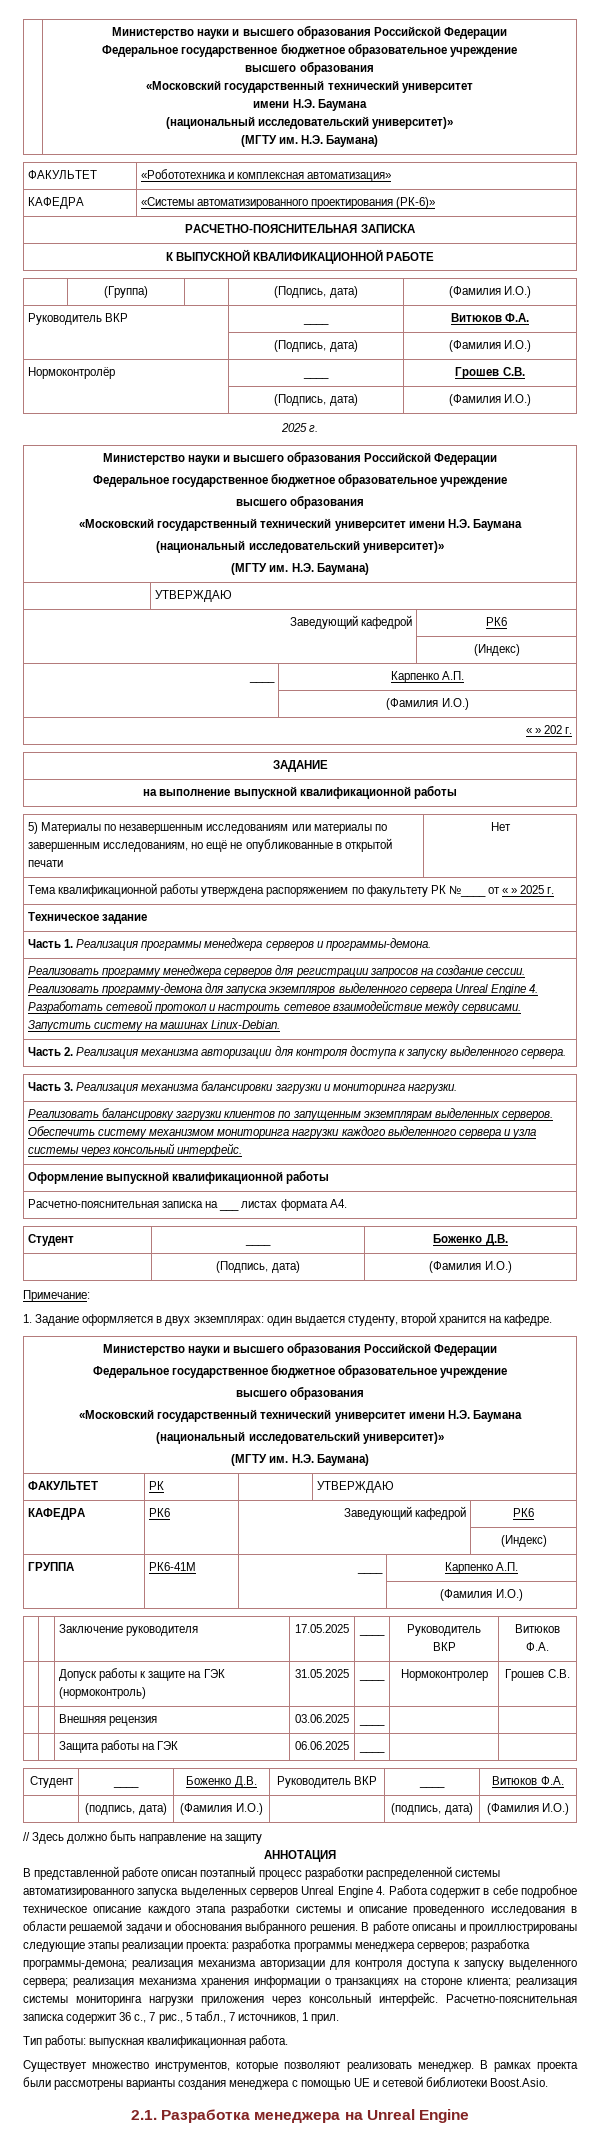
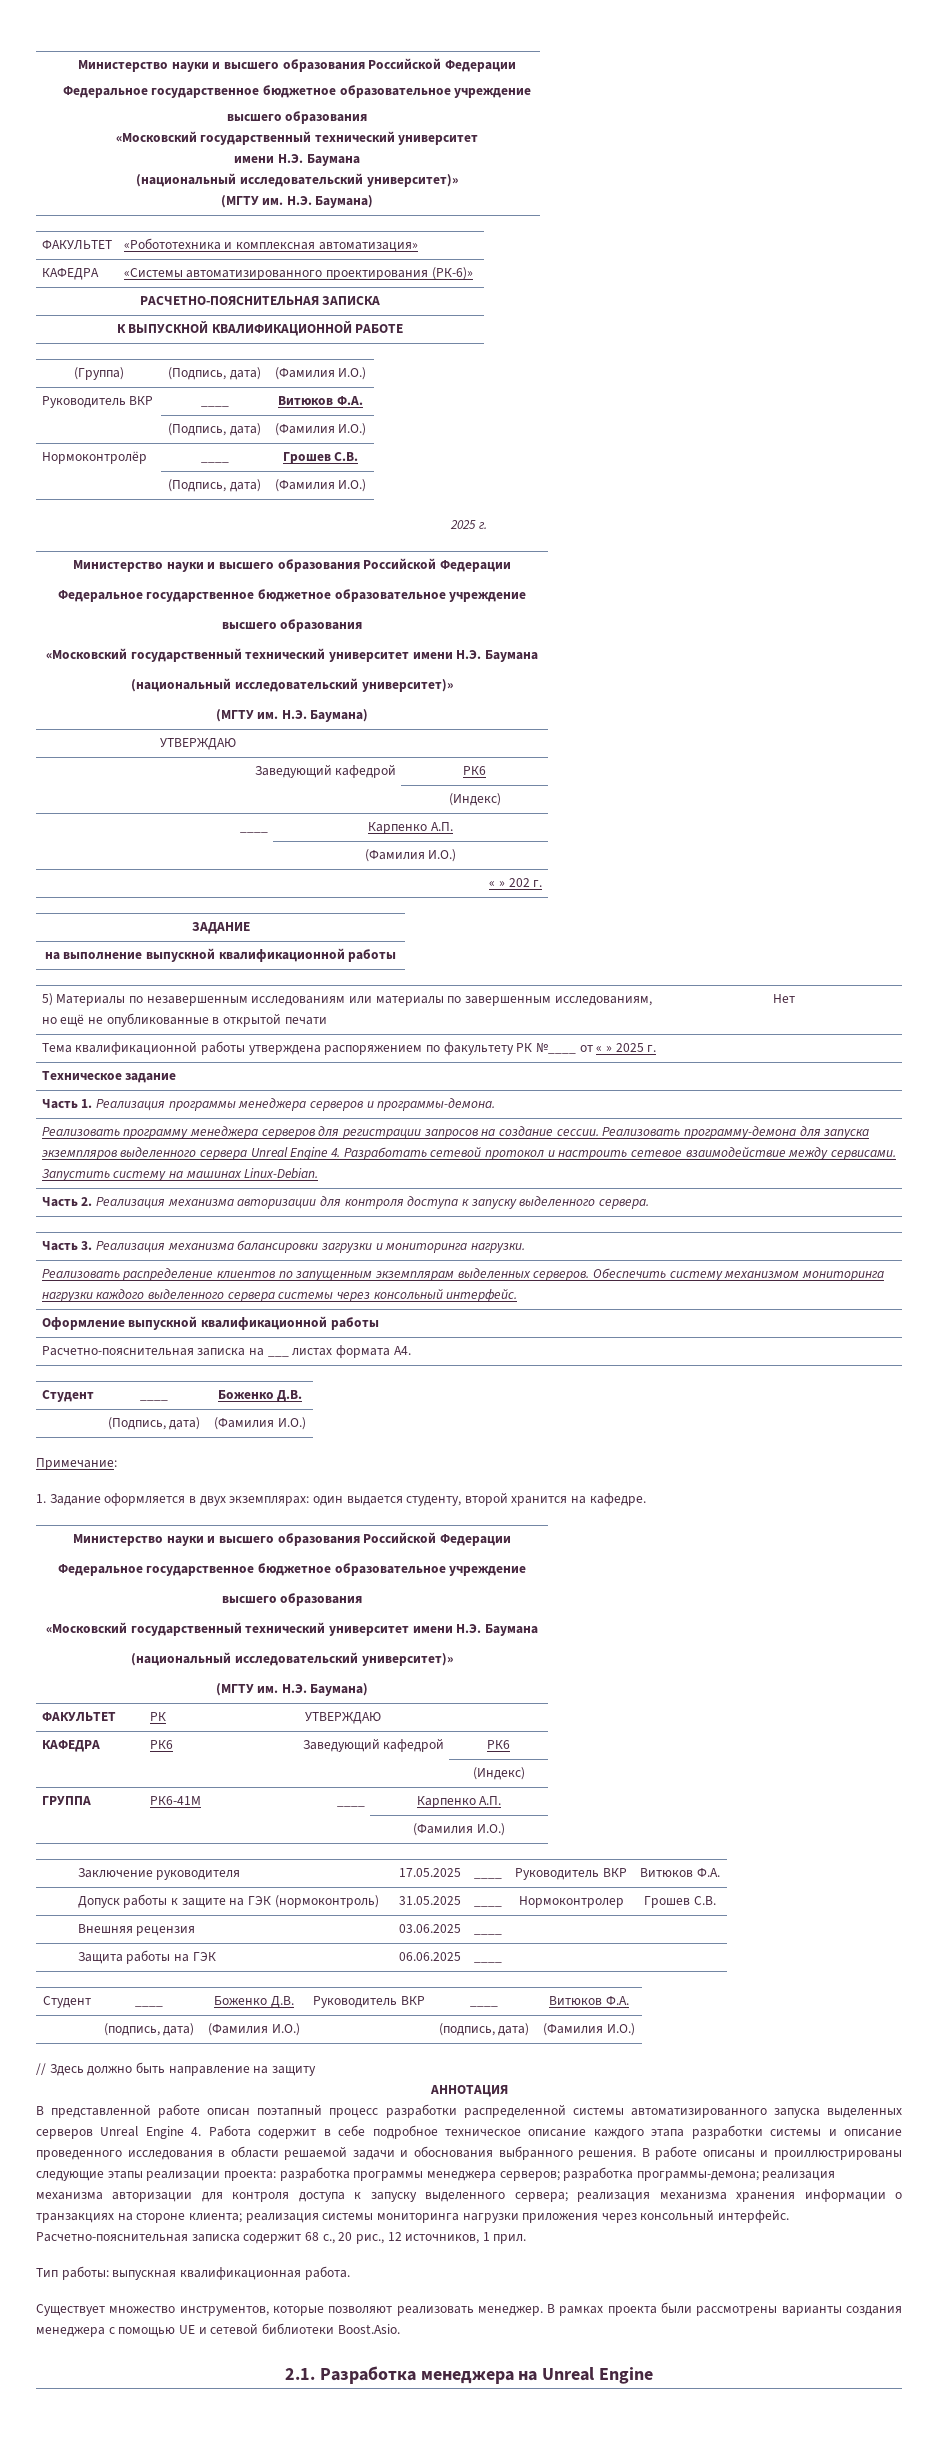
- Реализовать балансировку загрузки клиентов по запущенным экземплярам выделенных серверов. Обеспечить систему механизмом мониторинга нагрузки каждого выделенного сервера и узла системы через консольный интерфейс.
+ Реализовать распределение клиентов по запущенным экземплярам выделенных серверов. Обеспечить систему механизмом мониторинга нагрузки каждого выделенного сервера системы через консольный интерфейс.
- Расчетно-пояснительная записка содержит 36 с., 7 рис., 5 табл., 7 источников, 1 прил.
+ Расчетно-пояснительная записка содержит 68 с., 20 рис., 12 источников, 1 прил.

